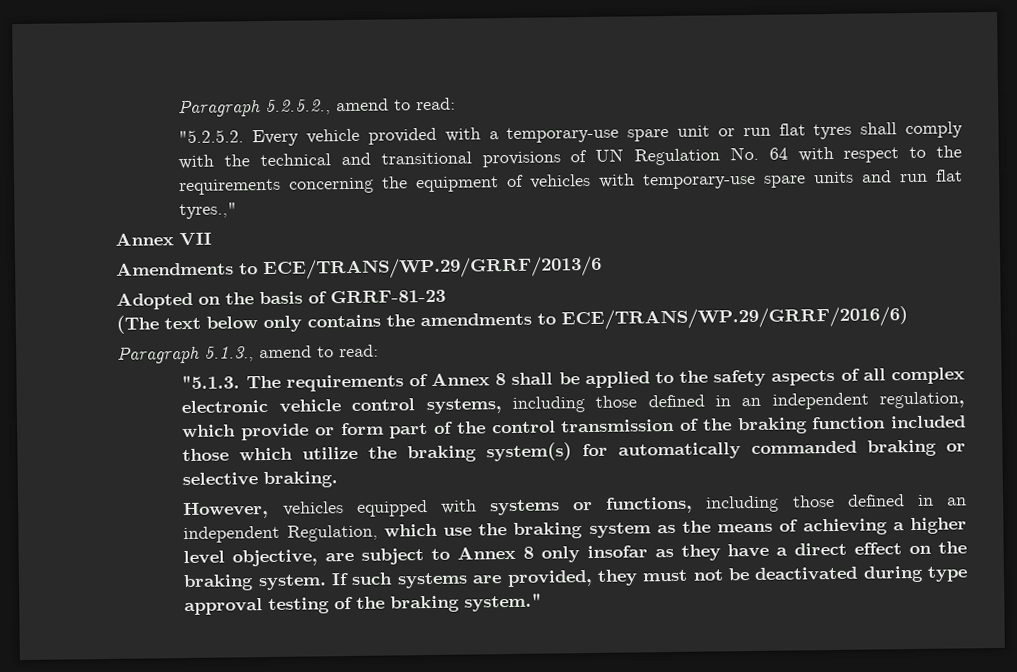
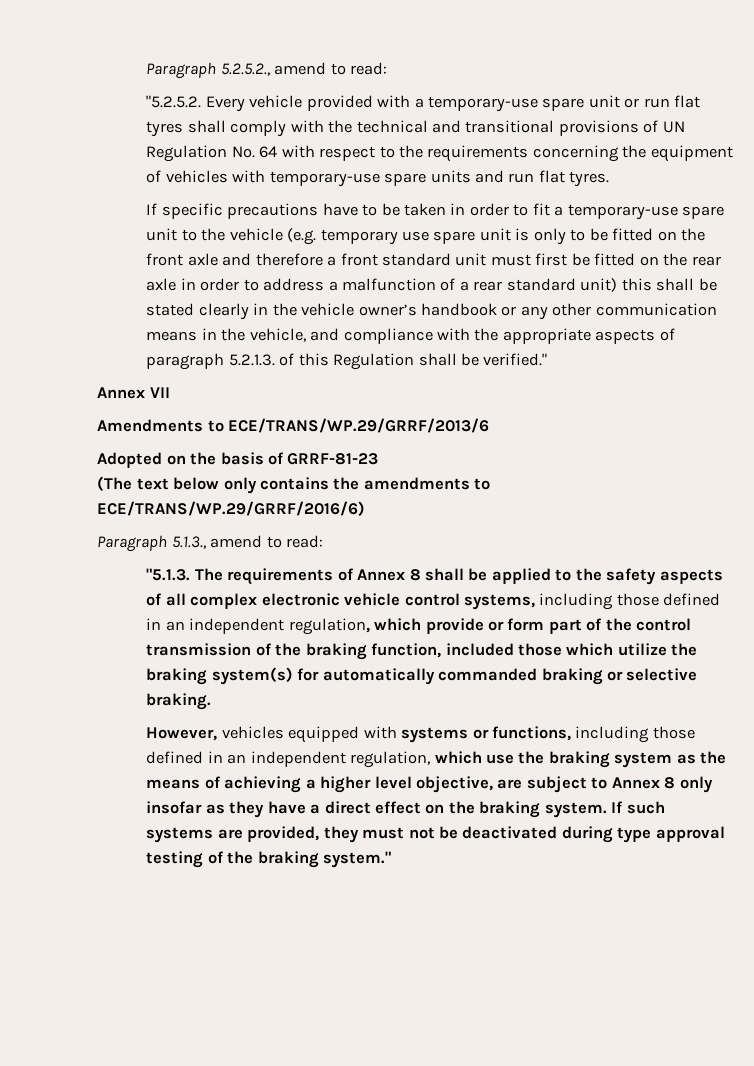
- "5.2.5.2. Every vehicle provided with a temporary-use spare unit or run flat tyres shall comply with the technical and transitional provisions of UN Regulation No. 64 with respect to the requirements concerning the equipment of vehicles with temporary-use spare units and run flat tyres.,"
+ "5.2.5.2. Every vehicle provided with a temporary-use spare unit or run flat tyres shall comply with the technical and transitional provisions of UN Regulation No. 64 with respect to the requirements concerning the equipment of vehicles with temporary-use spare units and run flat tyres.
+ If specific precautions have to be taken in order to fit a temporary-use spare unit to the vehicle (e.g. temporary use spare unit is only to be fitted on the front axle and therefore a front standard unit must first be fitted on the rear axle in order to address a malfunction of a rear standard unit) this shall be stated clearly in the vehicle owner’s handbook or any other communication means in the vehicle, and compliance with the appropriate aspects of paragraph 5.2.1.3. of this Regulation shall be verified."
- "5.1.3. The requirements of Annex 8 shall be applied to the safety aspects of all complex electronic vehicle control systems, including those defined in an independent regulation, which provide or form part of the control transmission of the braking function included those which utilize the braking system(s) for automatically commanded braking or selective braking.
+ "5.1.3. The requirements of Annex 8 shall be applied to the safety aspects of all complex electronic vehicle control systems, including those defined in an independent regulation, which provide or form part of the control transmission of the braking function, included those which utilize the braking system(s) for automatically commanded braking or selective braking.
- However, vehicles equipped with systems or functions, including those defined in an independent Regulation, which use the braking system as the means of achieving a higher level objective, are subject to Annex 8 only insofar as they have a direct effect on the braking system.
+ However, vehicles equipped with systems or functions, including those defined in an independent regulation, which use the braking system as the means of achieving a higher level objective, are subject to Annex 8 only insofar as they have a direct effect on the braking system.

